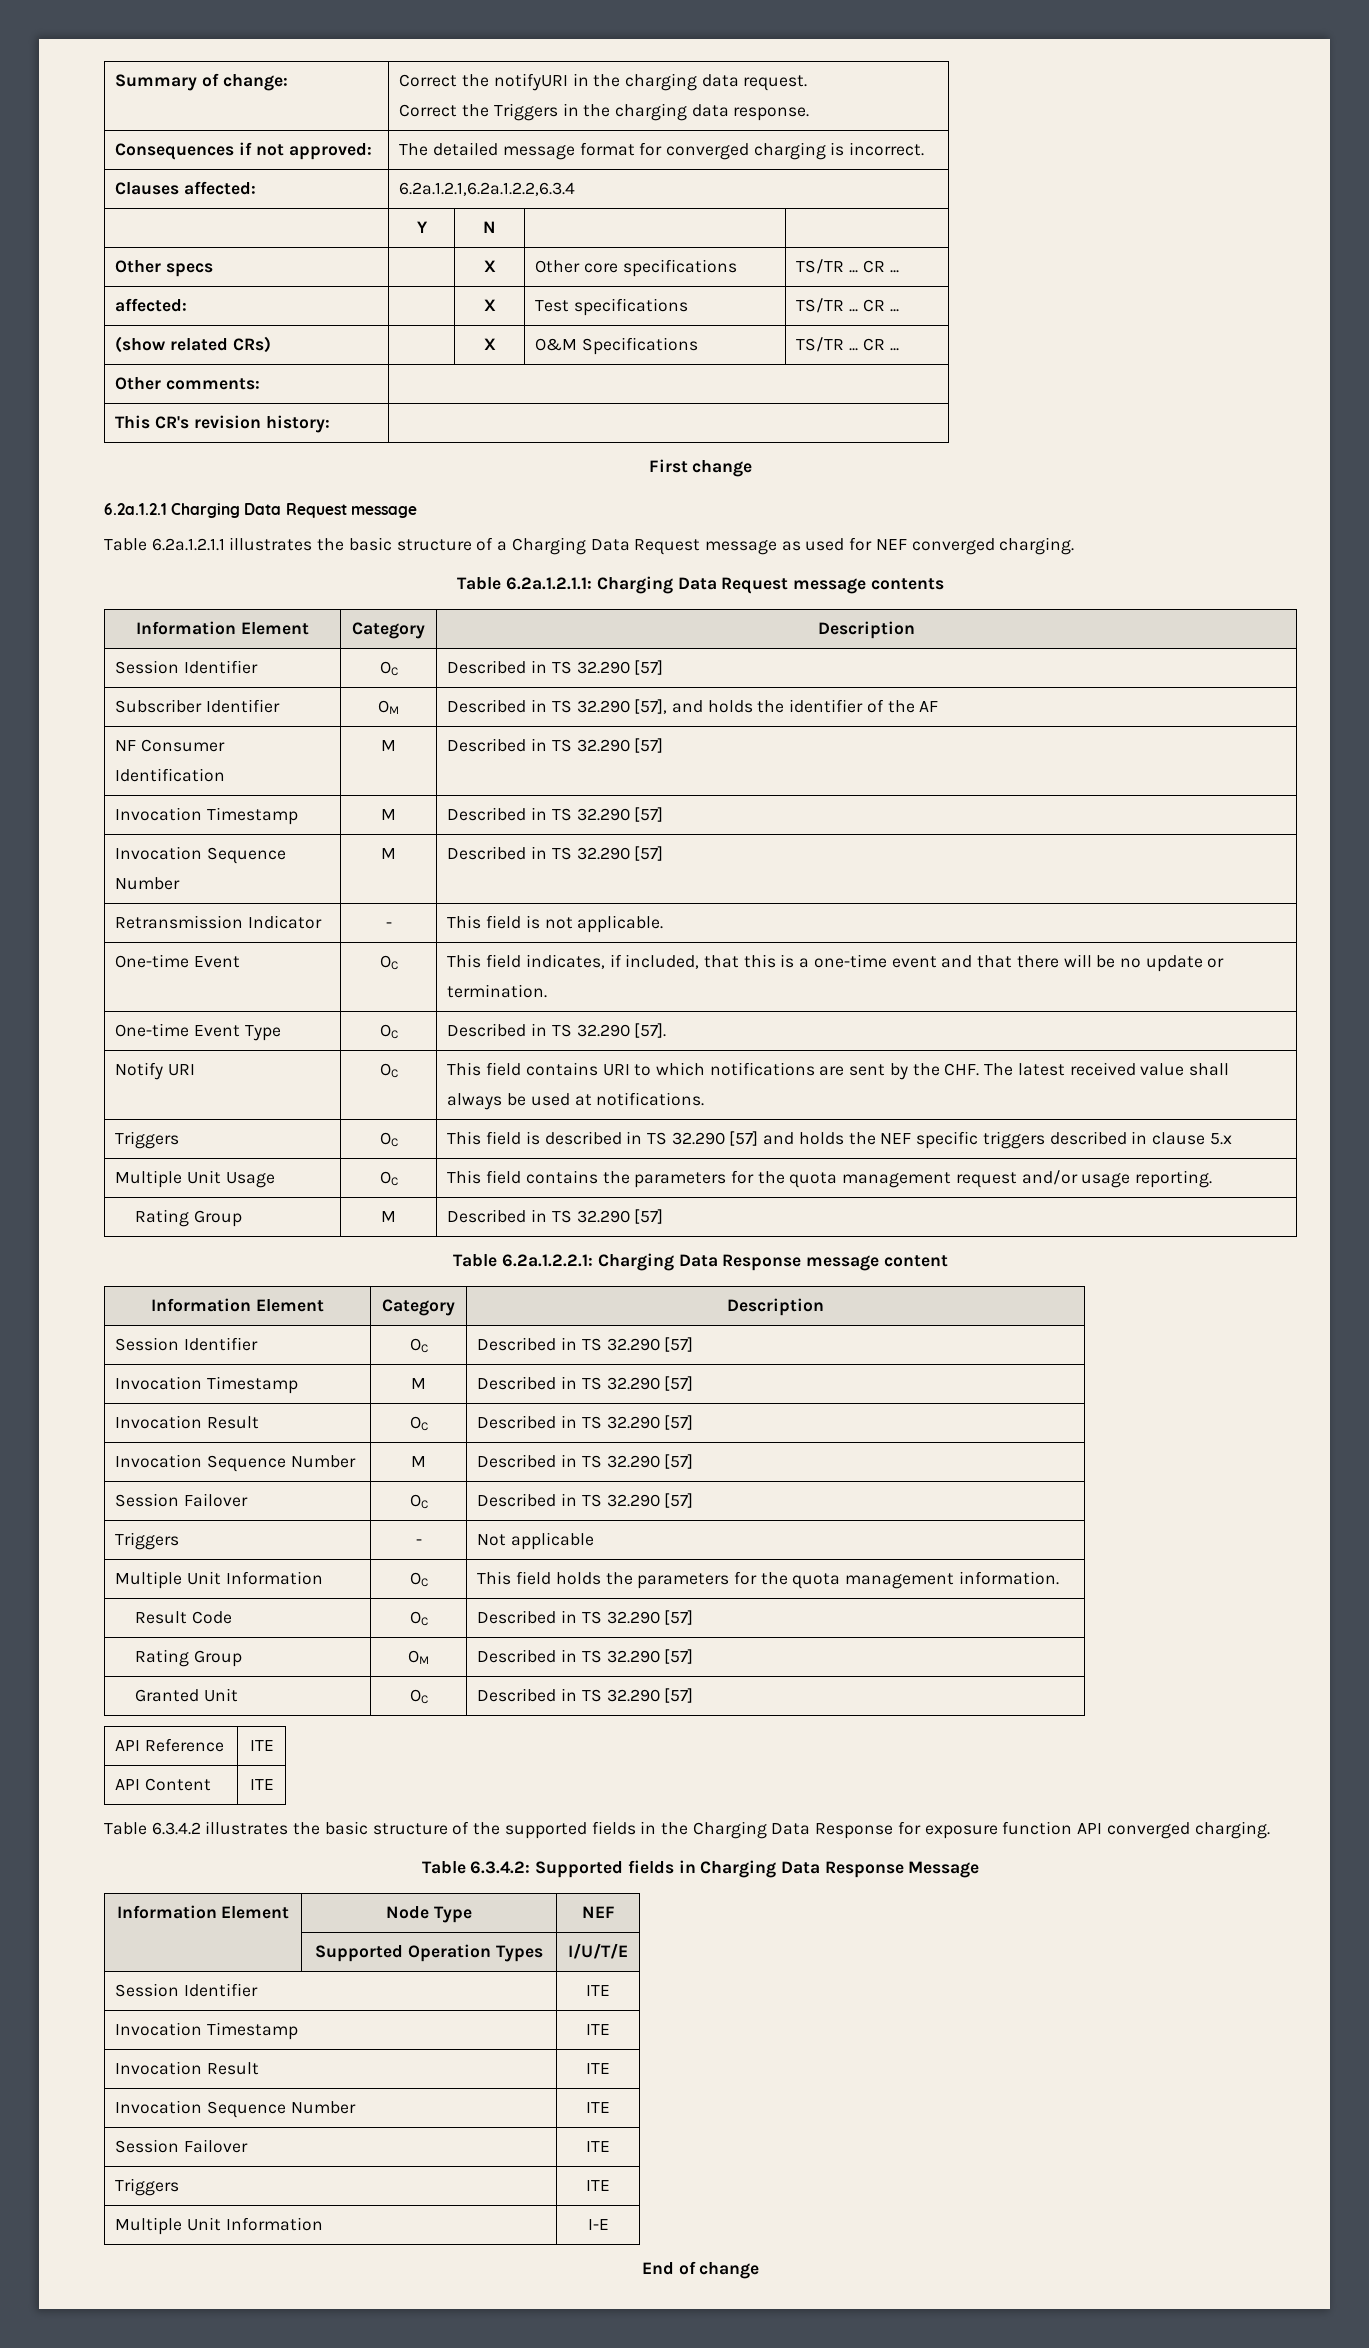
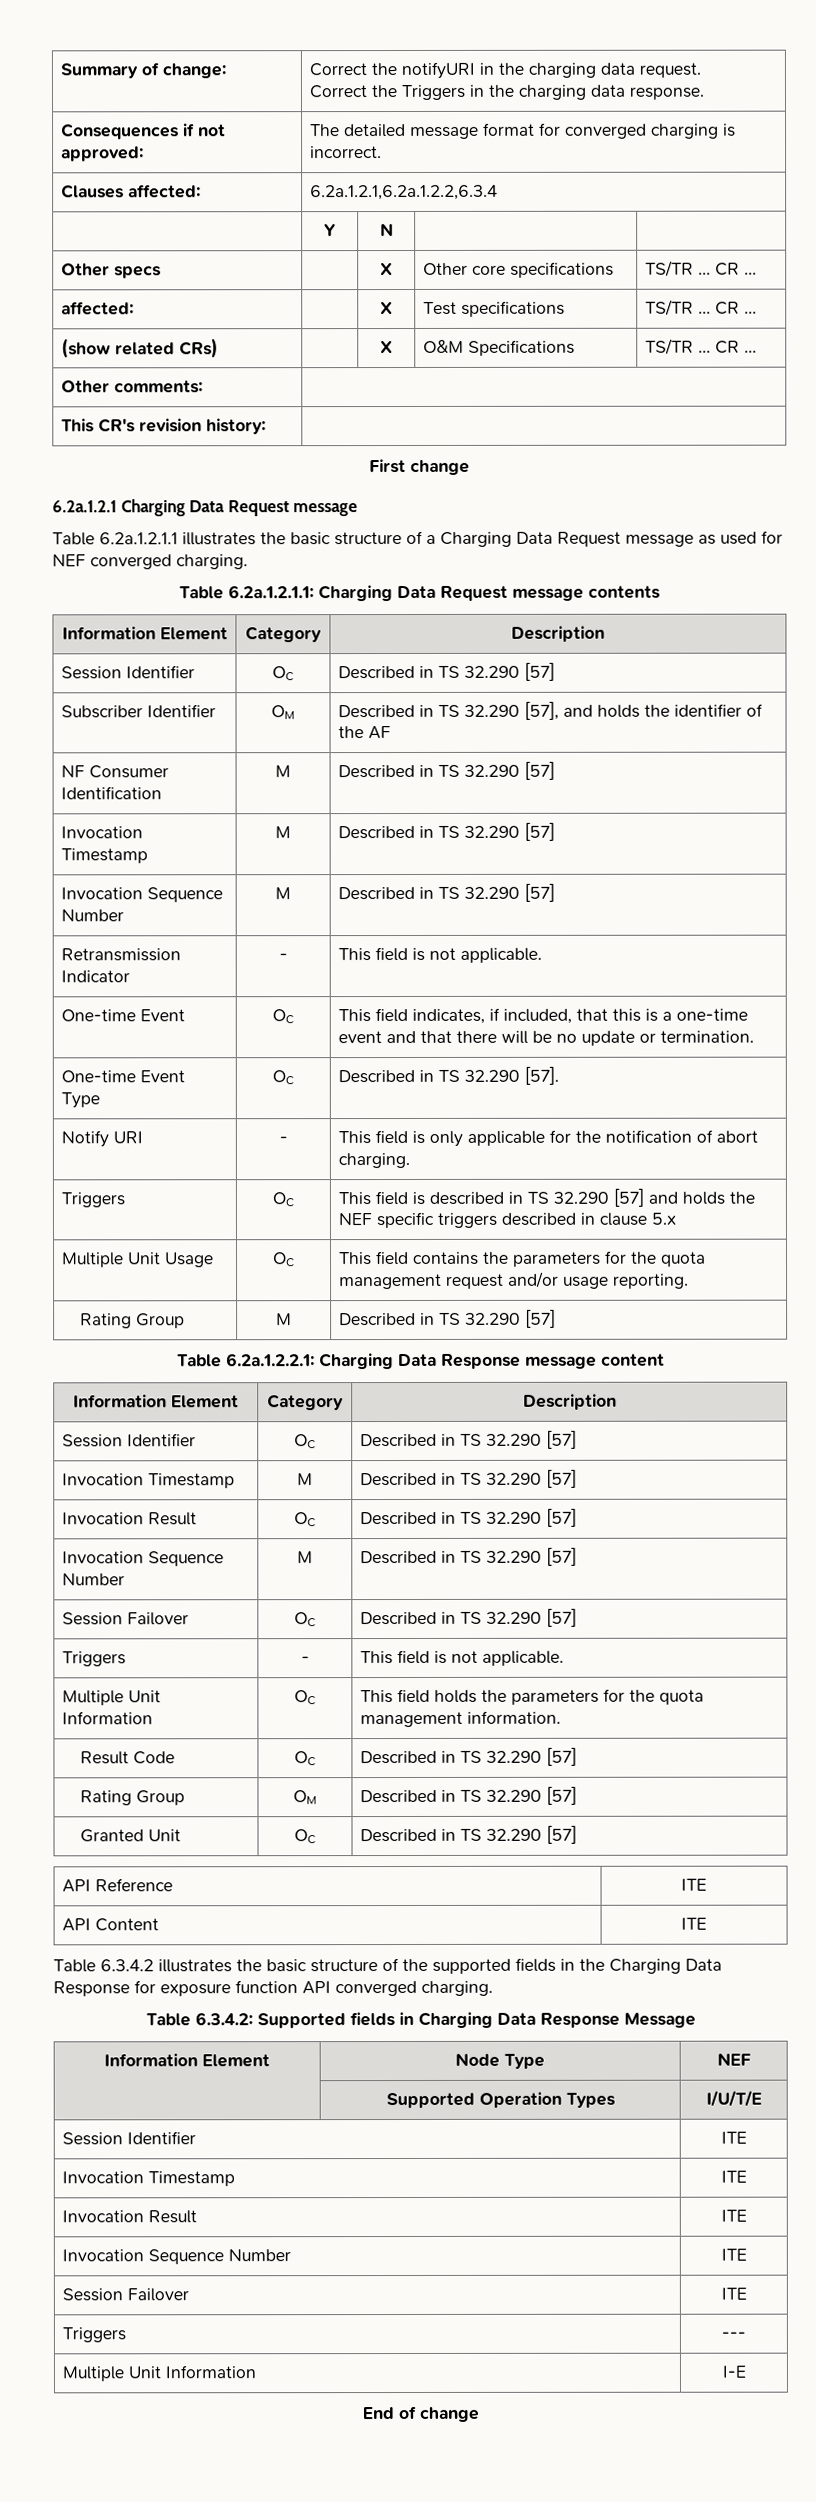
- Notify URI | OC | This field contains URI to which notifications are sent by the CHF. The latest received value shall always be used at notifications.
+ Notify URI | - | This field is only applicable for the notification of abort charging.
- Triggers | - | Not applicable
+ Triggers | - | This field is not applicable.
- Triggers | ITE
+ Triggers | ---

